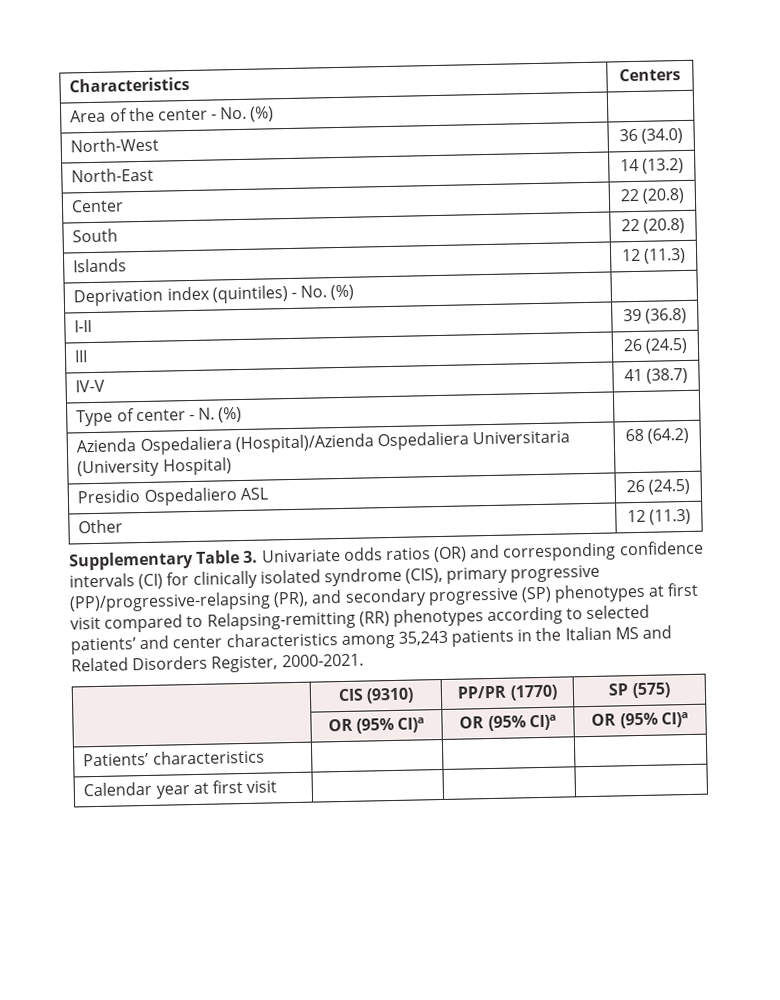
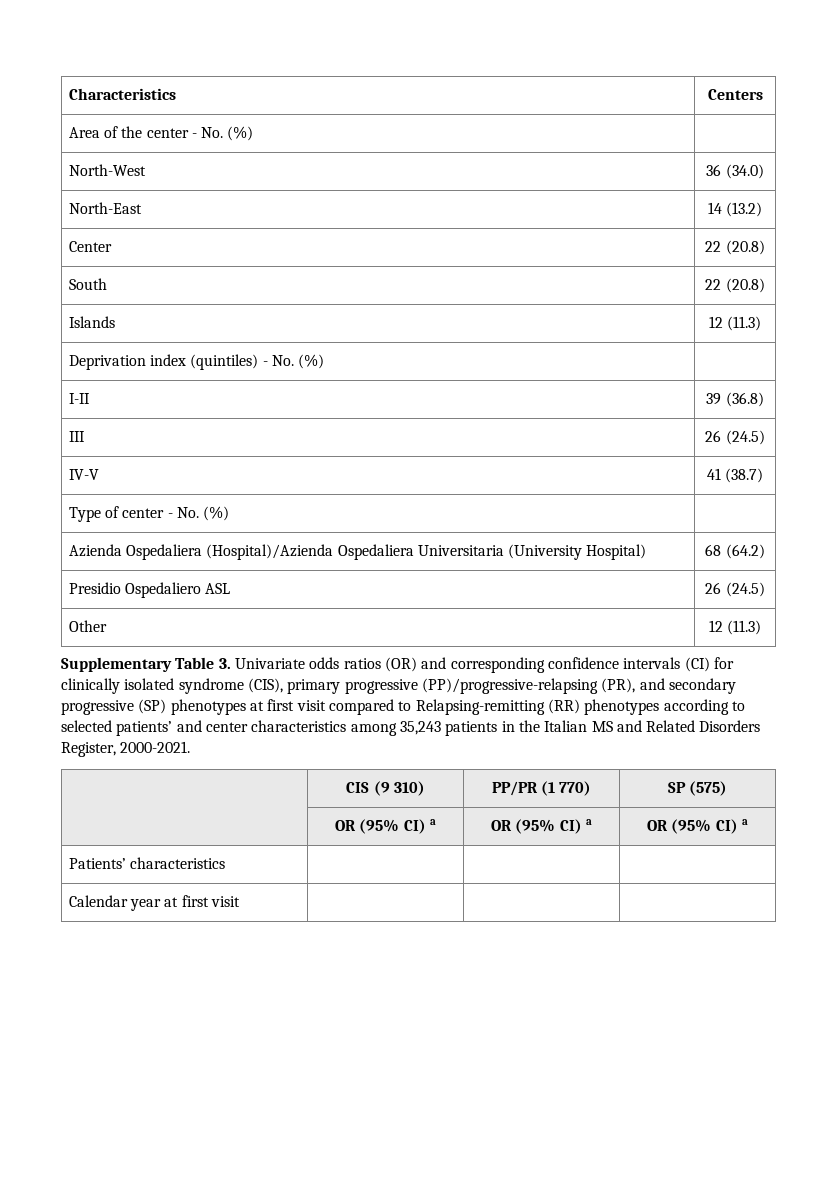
- Type of center - N. (%) |
+ Type of center - No. (%) |
- | CIS (9310) | PP/PR (1770) | SP (575)
+ | CIS (9 310) | PP/PR (1 770) | SP (575)
- | OR (95% CI)a | OR (95% CI)a | OR (95% CI)a
+ | OR (95% CI) a | OR (95% CI) a | OR (95% CI) a

